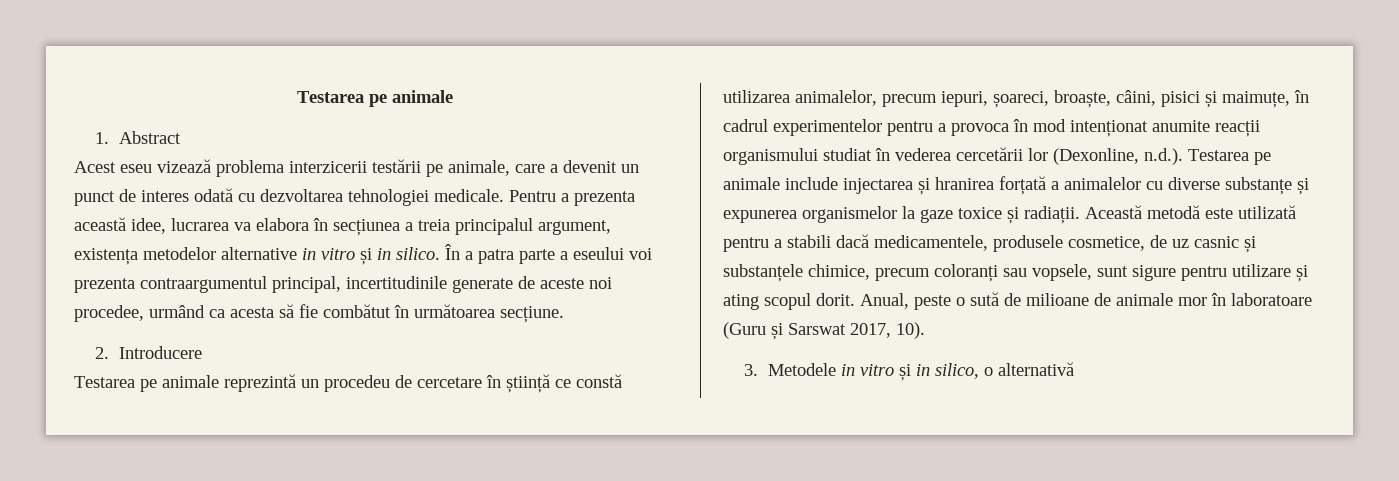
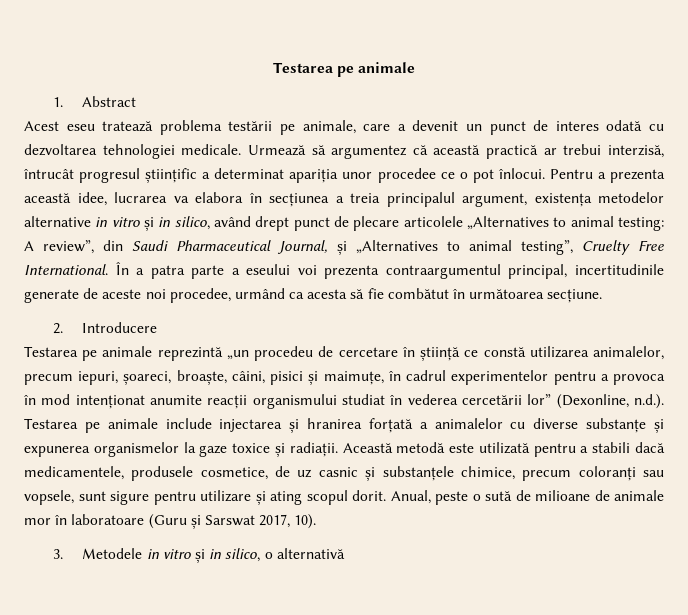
- Acest eseu vizează problema interzicerii testării pe animale, care a devenit un punct de interes odată cu dezvoltarea tehnologiei medicale.
+ Acest eseu tratează problema testării pe animale, care a devenit un punct de interes odată cu dezvoltarea tehnologiei medicale.
+ Urmează să argumentez că această practică ar trebui interzisă, întrucât progresul științific a determinat apariția unor procedee ce o pot înlocui.
- Pentru a prezenta această idee, lucrarea va elabora în secțiunea a treia principalul argument, existența metodelor alternative in vitro și in silico.
+ Pentru a prezenta această idee, lucrarea va elabora în secțiunea a treia principalul argument, existența metodelor alternative in vitro și in silico, având drept punct de plecare articolele „Alternatives to animal testing: A review”, din Saudi Pharmaceutical Journal, și „Alternatives to animal testing”, Cruelty Free International.
- Testarea pe animale reprezintă un procedeu de cercetare în știință ce constă utilizarea animalelor, precum iepuri, șoareci, broaște, câini, pisici și maimuțe, în cadrul experimentelor pentru a provoca în mod intenționat anumite reacții organismului studiat în vederea cercetării lor (Dexonline, n.d.). Testarea pe animale include injectarea și hranirea forțată a animalelor cu diverse substanțe și expunerea organismelor la gaze toxice și radiații.
+ Testarea pe animale reprezintă „un procedeu de cercetare în știință ce constă utilizarea animalelor, precum iepuri, șoareci, broaște, câini, pisici și maimuțe, în cadrul experimentelor pentru a provoca în mod intenționat anumite reacții organismului studiat în vederea cercetării lor” (Dexonline, n.d.). Testarea pe animale include injectarea și hranirea forțată a animalelor cu diverse substanțe și expunerea organismelor la gaze toxice și radiații.

